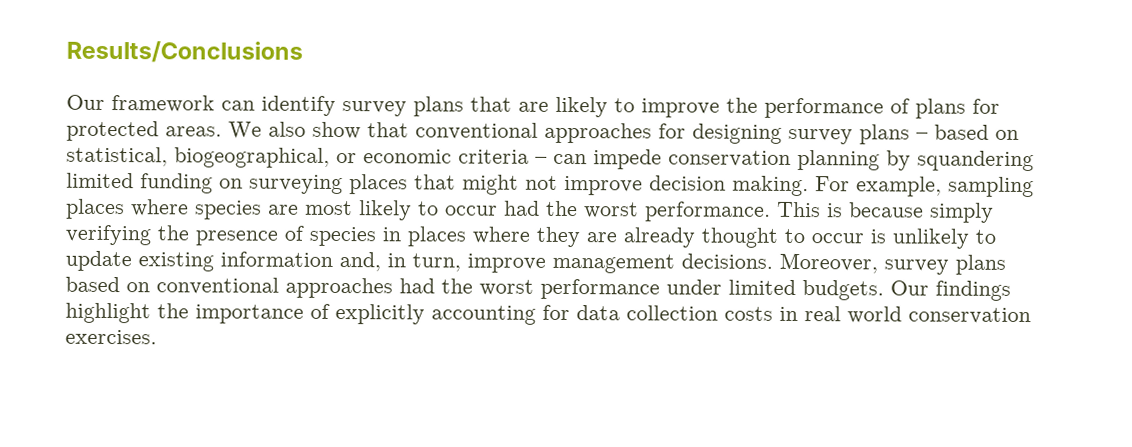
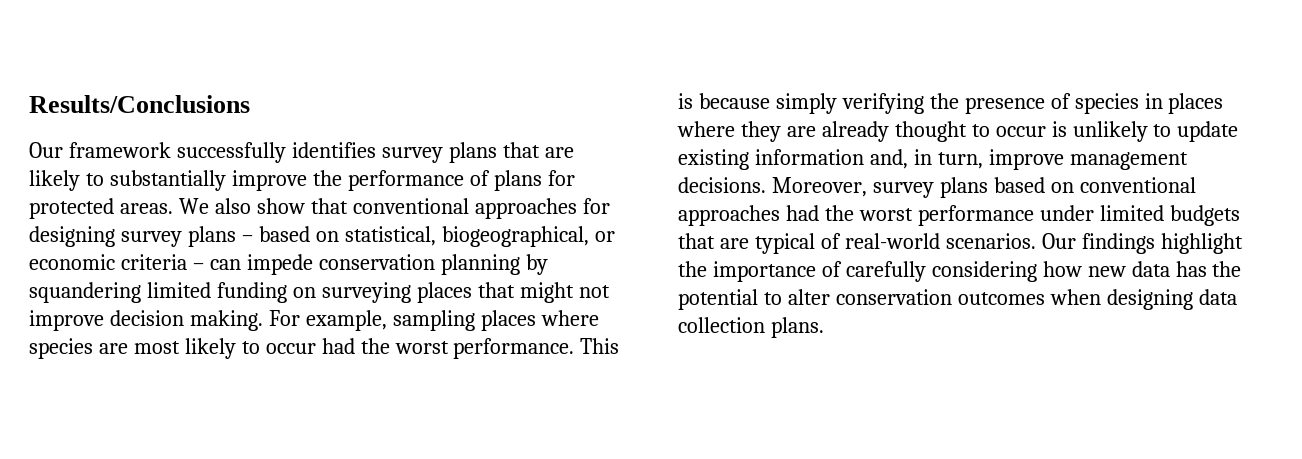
- Our framework can identify survey plans that are likely to improve the performance of plans for protected areas.
+ Our framework successfully identifies survey plans that are likely to substantially improve the performance of plans for protected areas.
- Moreover, survey plans based on conventional approaches had the worst performance under limited budgets.
+ Moreover, survey plans based on conventional approaches had the worst performance under limited budgets that are typical of real-world scenarios.
- Our findings highlight the importance of explicitly accounting for data collection costs in real world conservation exercises.
+ Our findings highlight the importance of carefully considering how new data has the potential to alter conservation outcomes when designing data collection plans.

